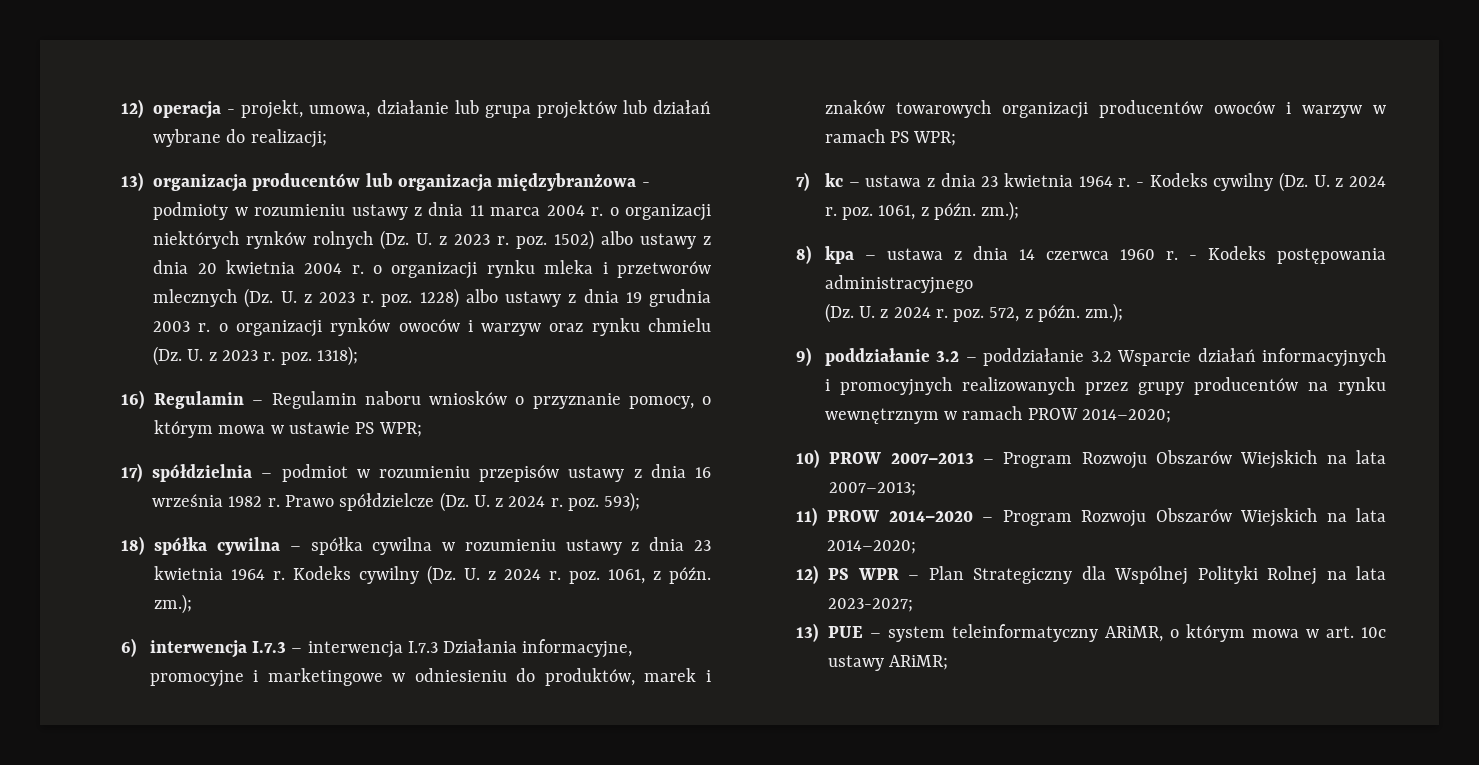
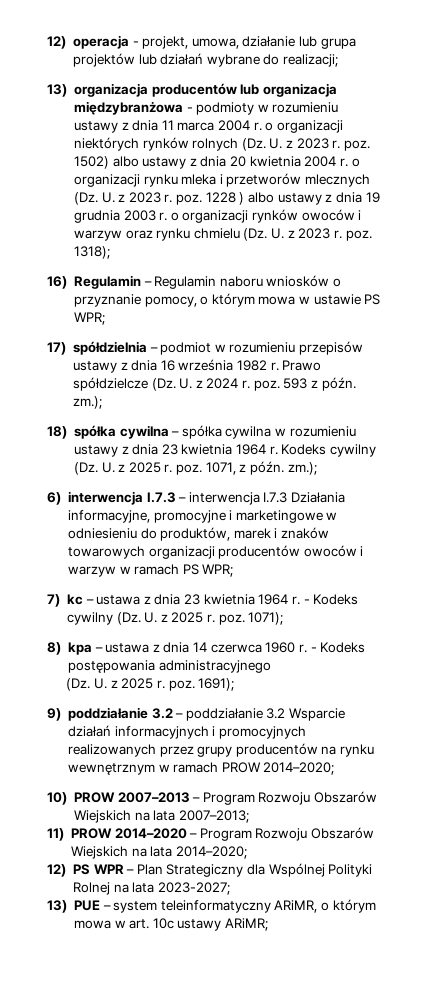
- 13) organizacja producentów lub organizacja międzybranżowa - podmioty w rozumieniu ustawy z dnia 11 marca 2004 r. o organizacji niektórych rynków rolnych (Dz. U. z 2023 r. poz. 1502) albo ustawy z dnia 20 kwietnia 2004 r. o organizacji rynku mleka i przetworów mlecznych (Dz. U. z 2023 r. poz. 1228) albo ustawy z dnia 19 grudnia 2003 r. o organizacji rynków owoców i warzyw oraz rynku chmielu (Dz. U. z 2023 r. poz. 1318);
+ 13) organizacja producentów lub organizacja międzybranżowa - podmioty w rozumieniu ustawy z dnia 11 marca 2004 r. o organizacji niektórych rynków rolnych (Dz. U. z 2023 r. poz. 1502) albo ustawy z dnia 20 kwietnia 2004 r. o organizacji rynku mleka i przetworów mlecznych (Dz. U. z 2023 r. poz. 1228 ) albo ustawy z dnia 19 grudnia 2003 r. o organizacji rynków owoców i warzyw oraz rynku chmielu (Dz. U. z 2023 r. poz. 1318);
- Prawo spółdzielcze (Dz. U. z 2024 r. poz. 593);
+ Prawo spółdzielcze (Dz. U. z 2024 r. poz. 593 z późn. zm.);
- 18) spółka cywilna – spółka cywilna w rozumieniu ustawy z dnia 23 kwietnia 1964 r. Kodeks cywilny (Dz. U. z 2024 r. poz. 1061, z późn. zm.);
+ 18) spółka cywilna – spółka cywilna w rozumieniu ustawy z dnia 23 kwietnia 1964 r. Kodeks cywilny (Dz. U. z 2025 r. poz. 1071, z późn. zm.);
- - Kodeks cywilny (Dz. U. z 2024 r. poz. 1061, z późn. zm.);
+ - Kodeks cywilny (Dz. U. z 2025 r. poz. 1071);
- (Dz. U. z 2024 r. poz. 572, z późn. zm.);
+ (Dz. U. z 2025 r. poz. 1691);

